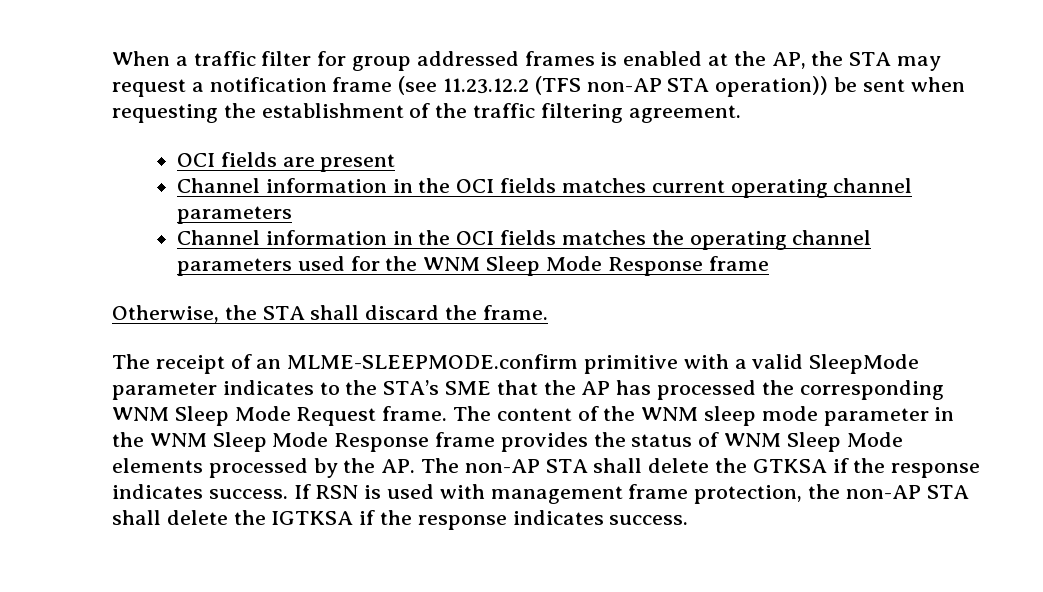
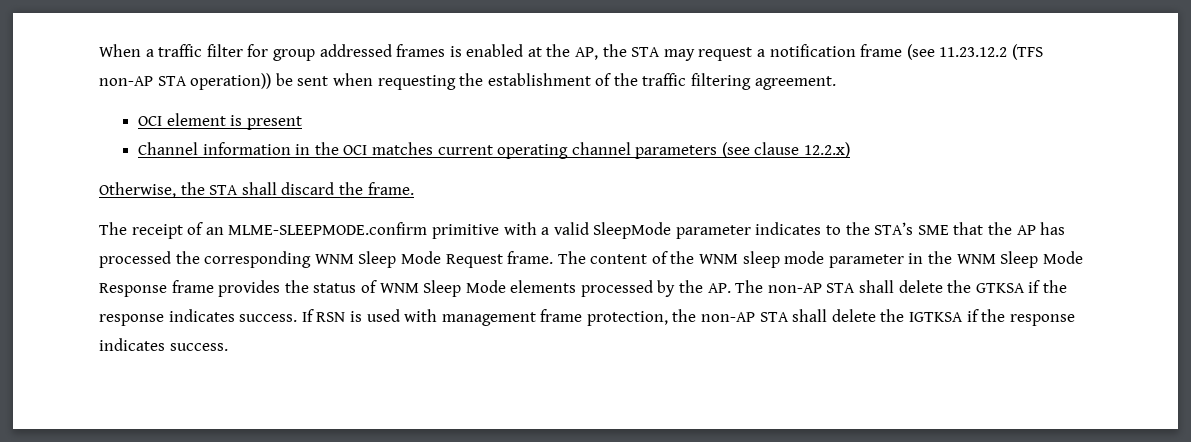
- OCI fields are present
+ OCI element is present
- Channel information in the OCI fields matches current operating channel parameters
- Channel information in the OCI fields matches the operating channel parameters used for the WNM Sleep Mode Response frame
+ Channel information in the OCI matches current operating channel parameters (see clause 12.2.x)

